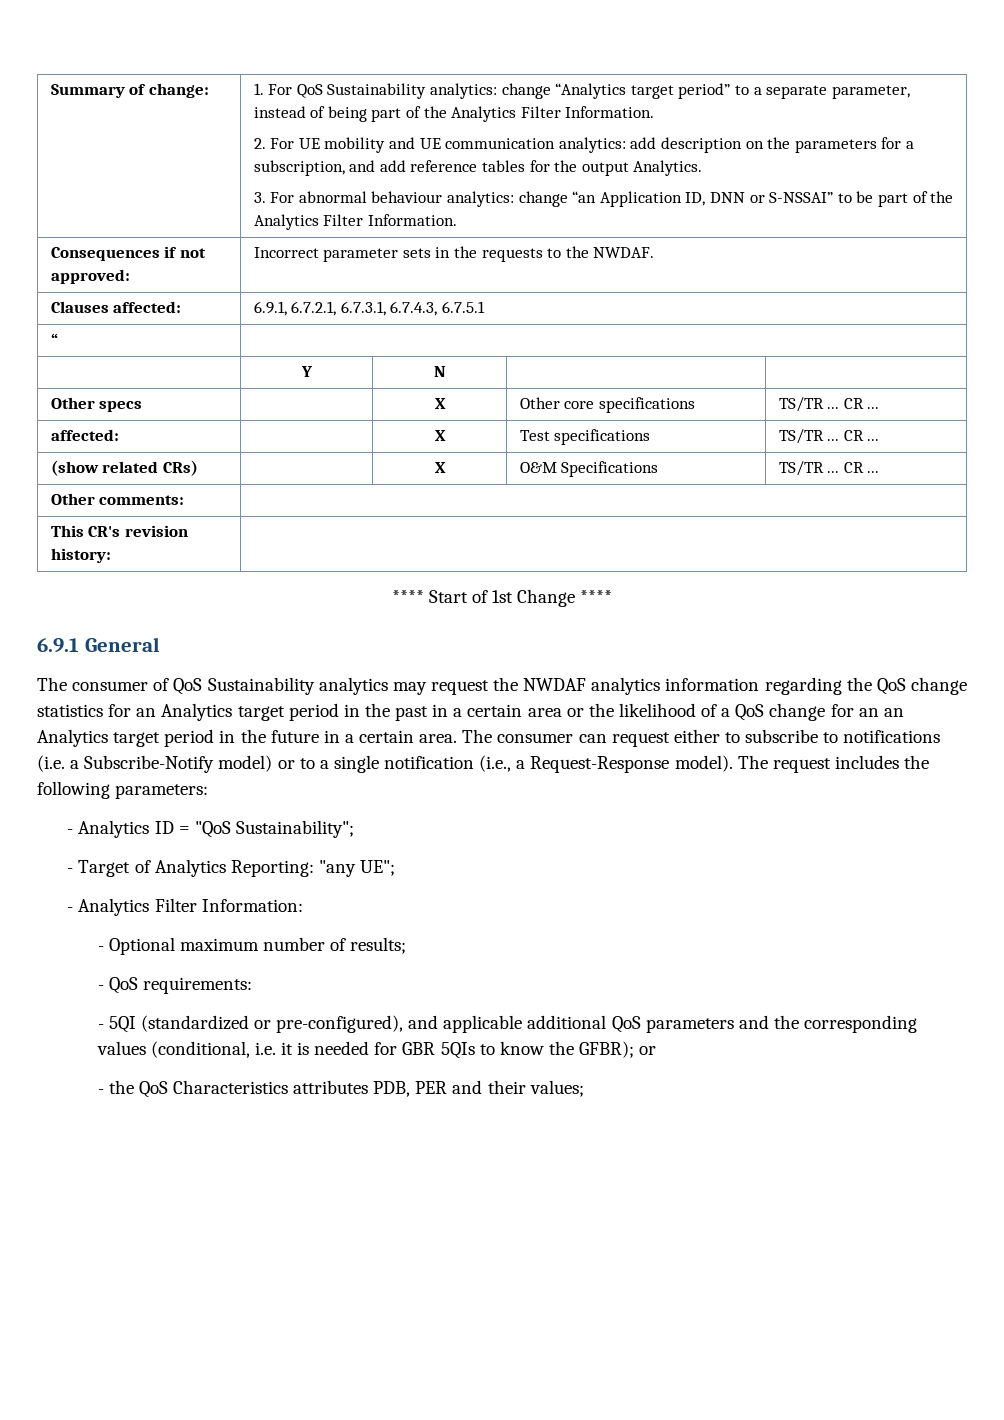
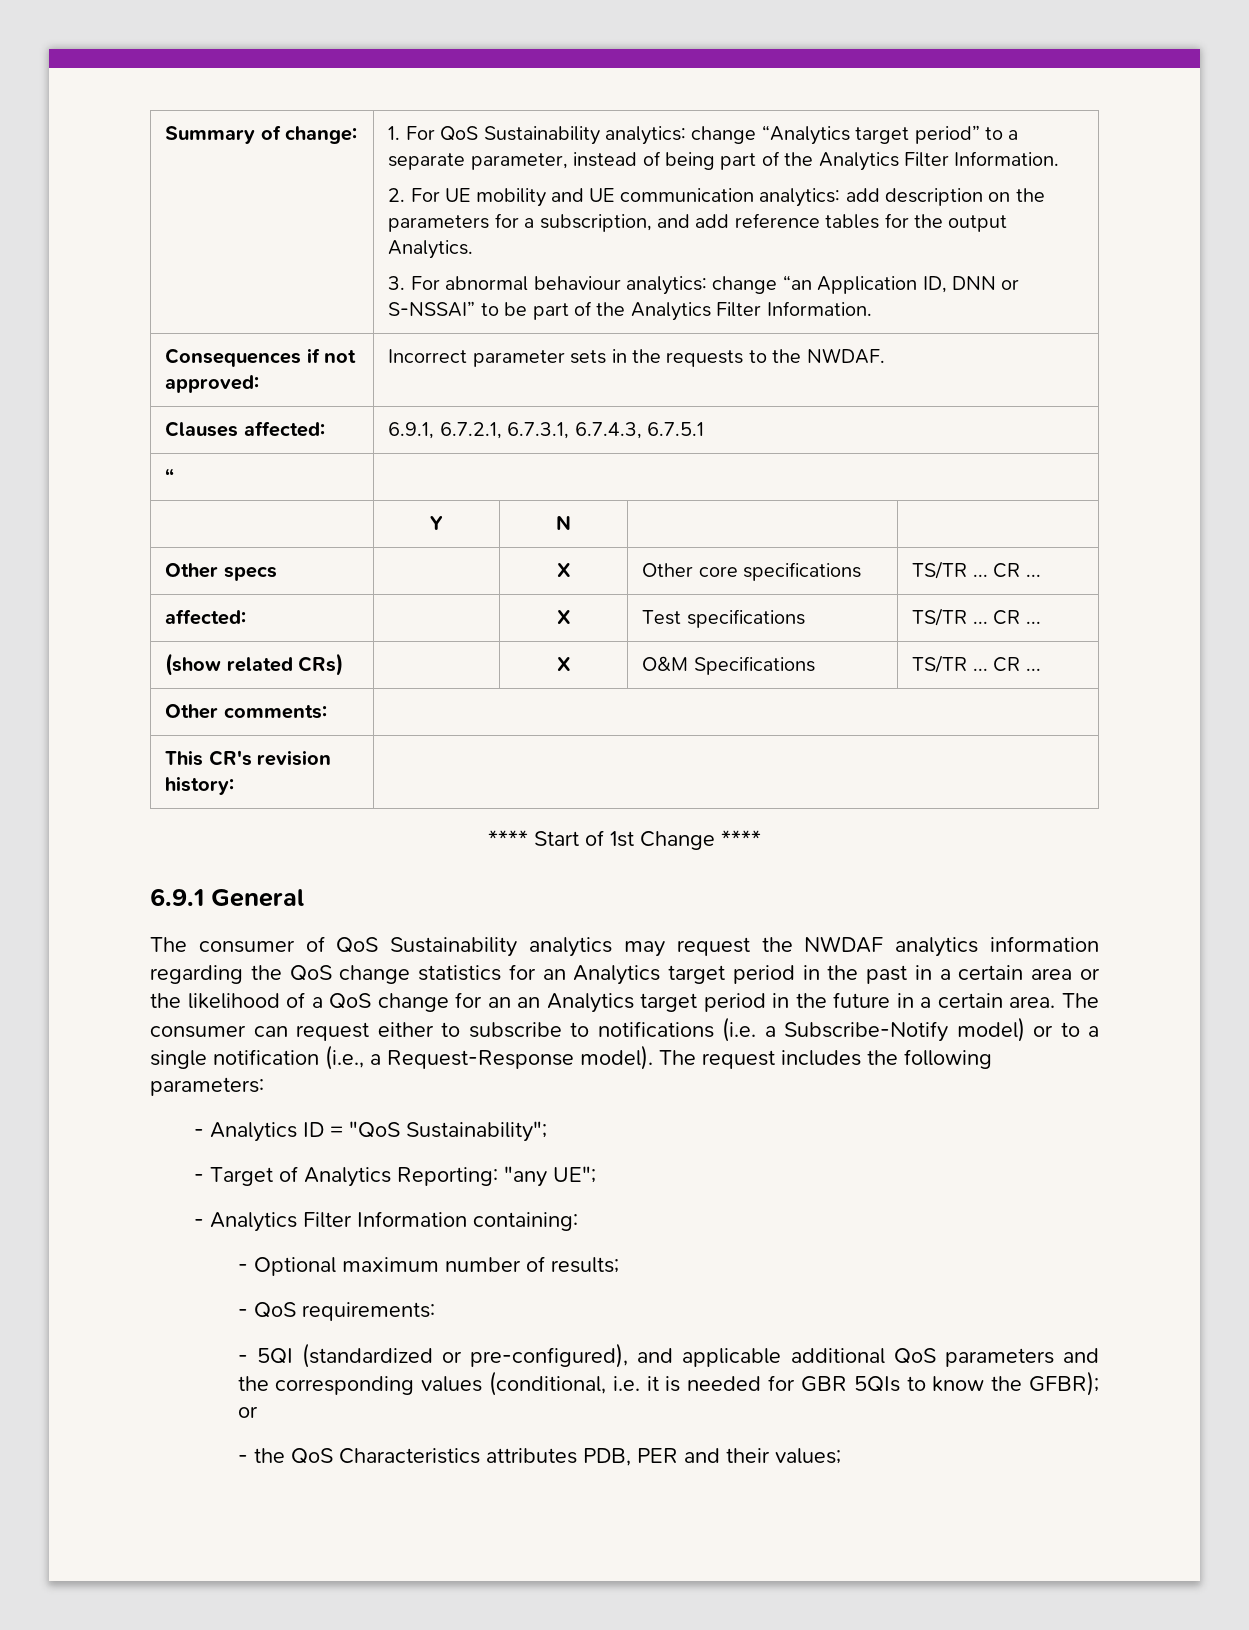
- - Analytics Filter Information:
+ - Analytics Filter Information containing:

